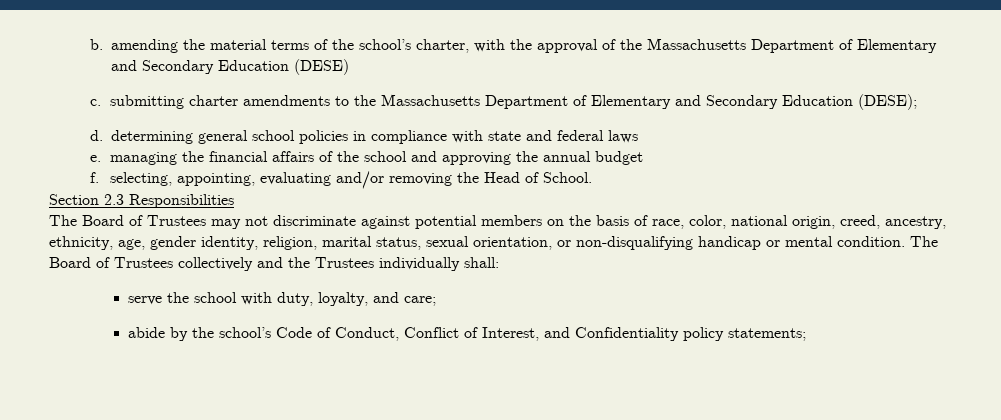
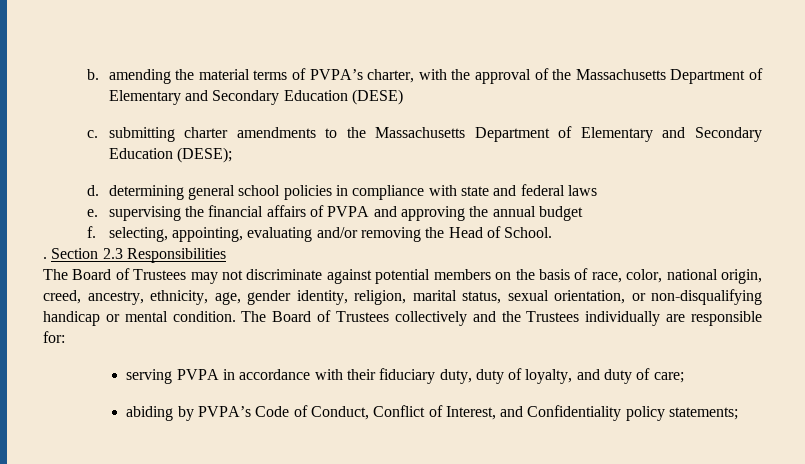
- b. amending the material terms of the school’s charter, with the approval of the Massachusetts Department of Elementary and Secondary Education (DESE)
+ b. amending the material terms of PVPA’s charter, with the approval of the Massachusetts Department of Elementary and Secondary Education (DESE)
- e. managing the financial affairs of the school and approving the annual budget
+ e. supervising the financial affairs of PVPA and approving the annual budget
+ .
- The Board of Trustees collectively and the Trustees individually shall:
- serve the school with duty, loyalty, and care;
- abide by the school’s Code of Conduct, Conflict of Interest, and Confidentiality policy statements;
+ The Board of Trustees collectively and the Trustees individually are responsible for:
+ serving PVPA in accordance with their fiduciary duty, duty of loyalty, and duty of care;
+ abiding by PVPA’s Code of Conduct, Conflict of Interest, and Confidentiality policy statements;

